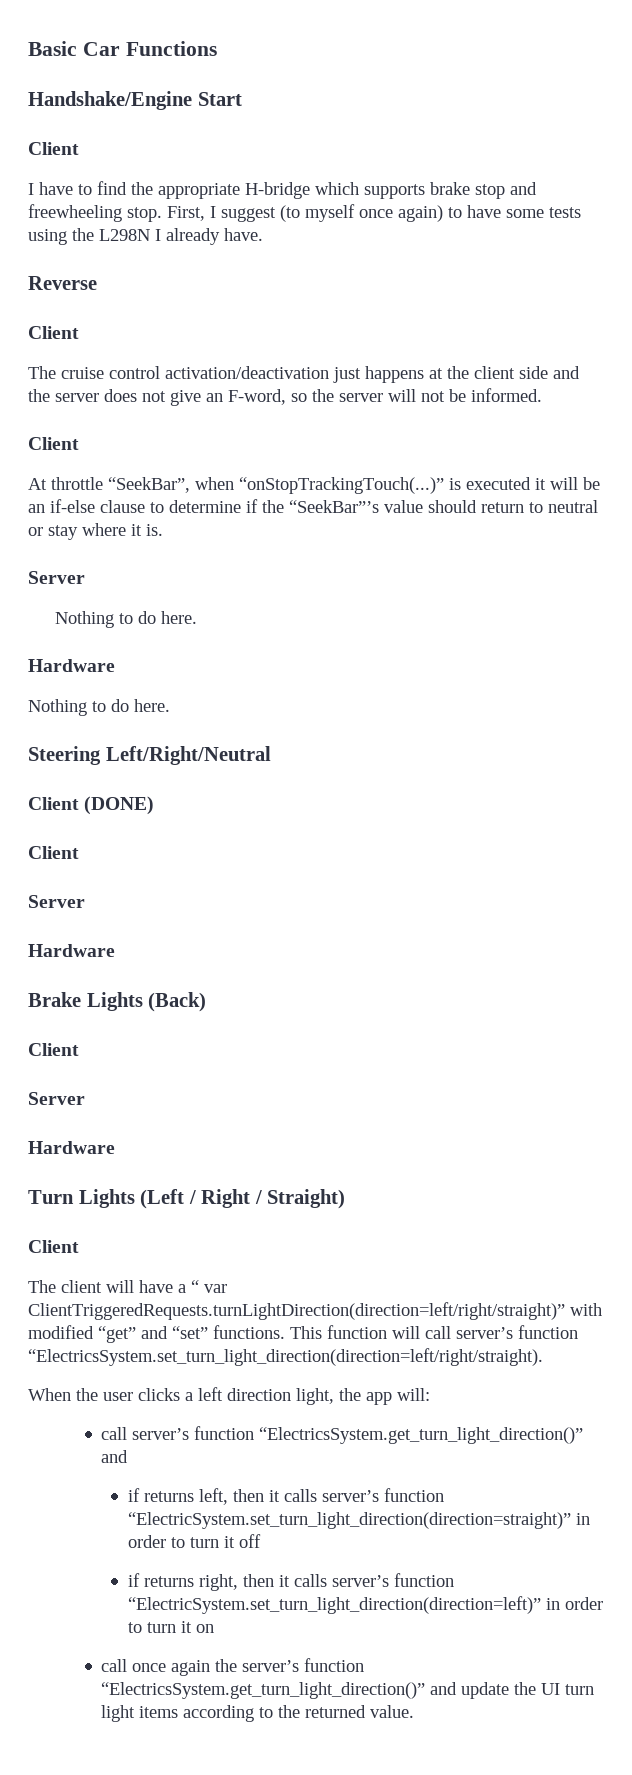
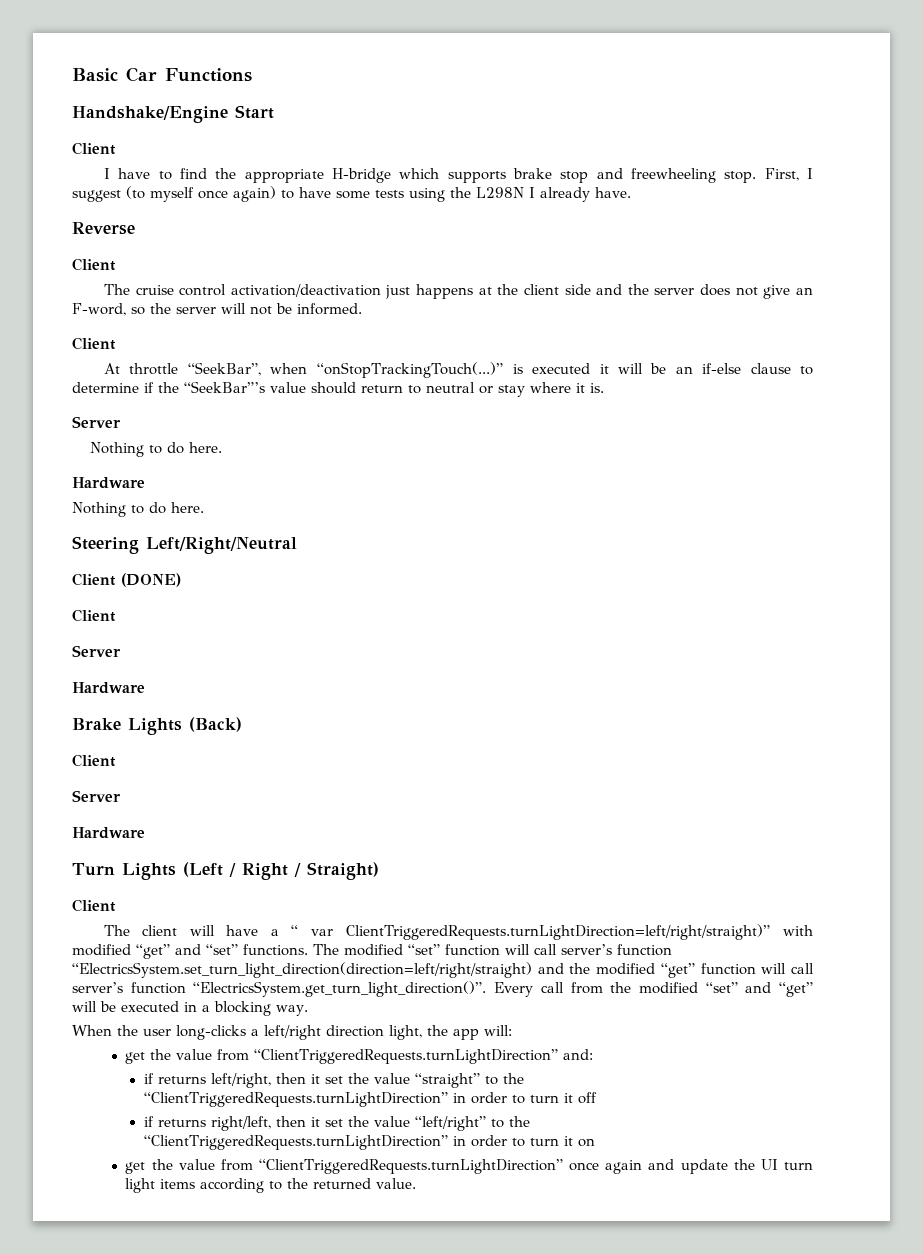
- The client will have a “ var ClientTriggeredRequests.turnLightDirection(direction=left/right/straight)” with modified “get” and “set” functions.
+ The client will have a “ var ClientTriggeredRequests.turnLightDirection=left/right/straight)” with modified “get” and “set” functions.
- This function will call server’s function “ElectricsSystem.set_turn_light_direction(direction=left/right/straight).
+ The modified “set” function will call server’s function “ElectricsSystem.set_turn_light_direction(direction=left/right/straight) and the modified “get” function will call server’s function “ElectricsSystem.get_turn_light_direction()”. Every call from the modified “set” and “get” will be executed in a blocking way.
- When the user clicks a left direction light, the app will:
+ When the user long-clicks a left/right direction light, the app will:
- call server’s function “ElectricsSystem.get_turn_light_direction()” and
- if returns left, then it calls server’s function “ElectricSystem.set_turn_light_direction(direction=straight)” in order to turn it off
+ get the value from “ClientTriggeredRequests.turnLightDirection” and:
+ if returns left/right, then it set the value “straight” to the “ClientTriggeredRequests.turnLightDirection” in order to turn it off
- if returns right, then it calls server’s function “ElectricSystem.set_turn_light_direction(direction=left)” in order to turn it on
+ if returns right/left, then it set the value “left/right” to the “ClientTriggeredRequests.turnLightDirection” in order to turn it on
- call once again the server’s function “ElectricsSystem.get_turn_light_direction()” and update the UI turn light items according to the returned value.
+ get the value from “ClientTriggeredRequests.turnLightDirection” once again and update the UI turn light items according to the returned value.

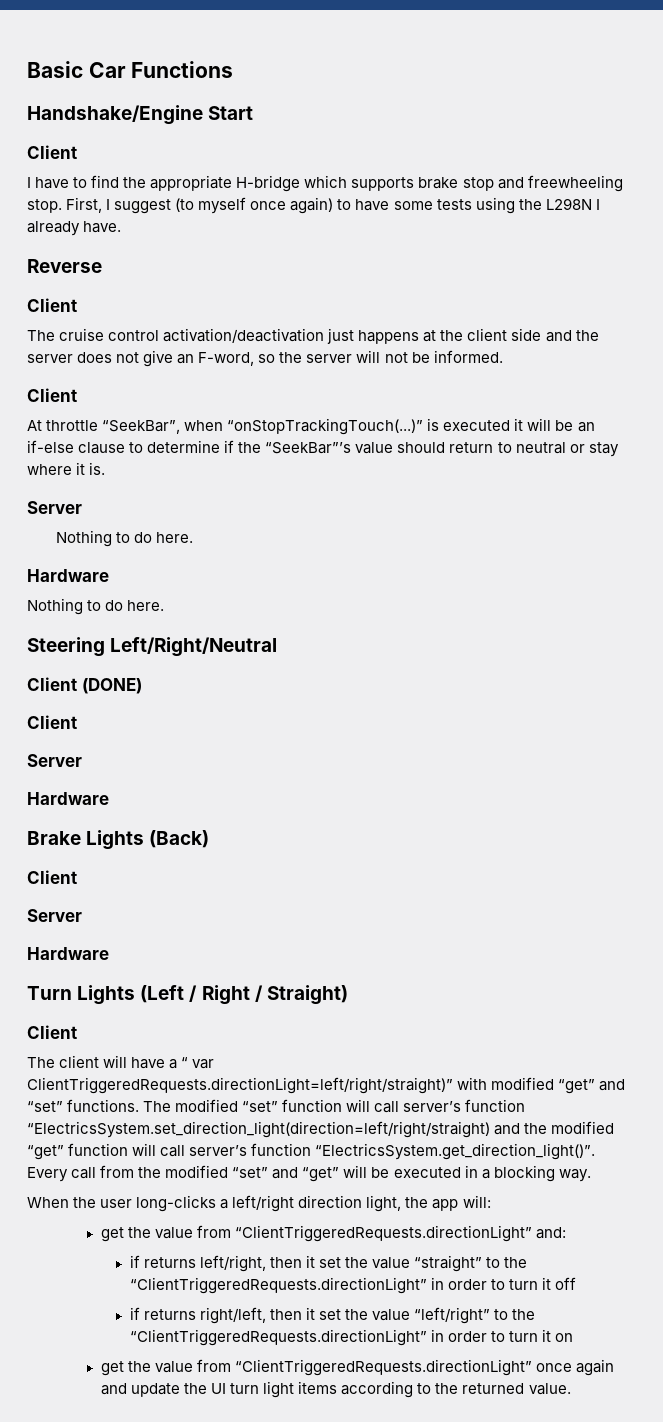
- The client will have a “ var ClientTriggeredRequests.turnLightDirection=left/right/straight)” with modified “get” and “set” functions.
+ The client will have a “ var ClientTriggeredRequests.directionLight=left/right/straight)” with modified “get” and “set” functions.
- The modified “set” function will call server’s function “ElectricsSystem.set_turn_light_direction(direction=left/right/straight) and the modified “get” function will call server’s function “ElectricsSystem.get_turn_light_direction()”. Every call from the modified “set” and “get” will be executed in a blocking way.
+ The modified “set” function will call server’s function “ElectricsSystem.set_direction_light(direction=left/right/straight) and the modified “get” function will call server’s function “ElectricsSystem.get_direction_light()”. Every call from the modified “set” and “get” will be executed in a blocking way.
- get the value from “ClientTriggeredRequests.turnLightDirection” and:
+ get the value from “ClientTriggeredRequests.directionLight” and:
- if returns left/right, then it set the value “straight” to the “ClientTriggeredRequests.turnLightDirection” in order to turn it off
+ if returns left/right, then it set the value “straight” to the “ClientTriggeredRequests.directionLight” in order to turn it off
- if returns right/left, then it set the value “left/right” to the “ClientTriggeredRequests.turnLightDirection” in order to turn it on
+ if returns right/left, then it set the value “left/right” to the “ClientTriggeredRequests.directionLight” in order to turn it on
- get the value from “ClientTriggeredRequests.turnLightDirection” once again and update the UI turn light items according to the returned value.
+ get the value from “ClientTriggeredRequests.directionLight” once again and update the UI turn light items according to the returned value.

